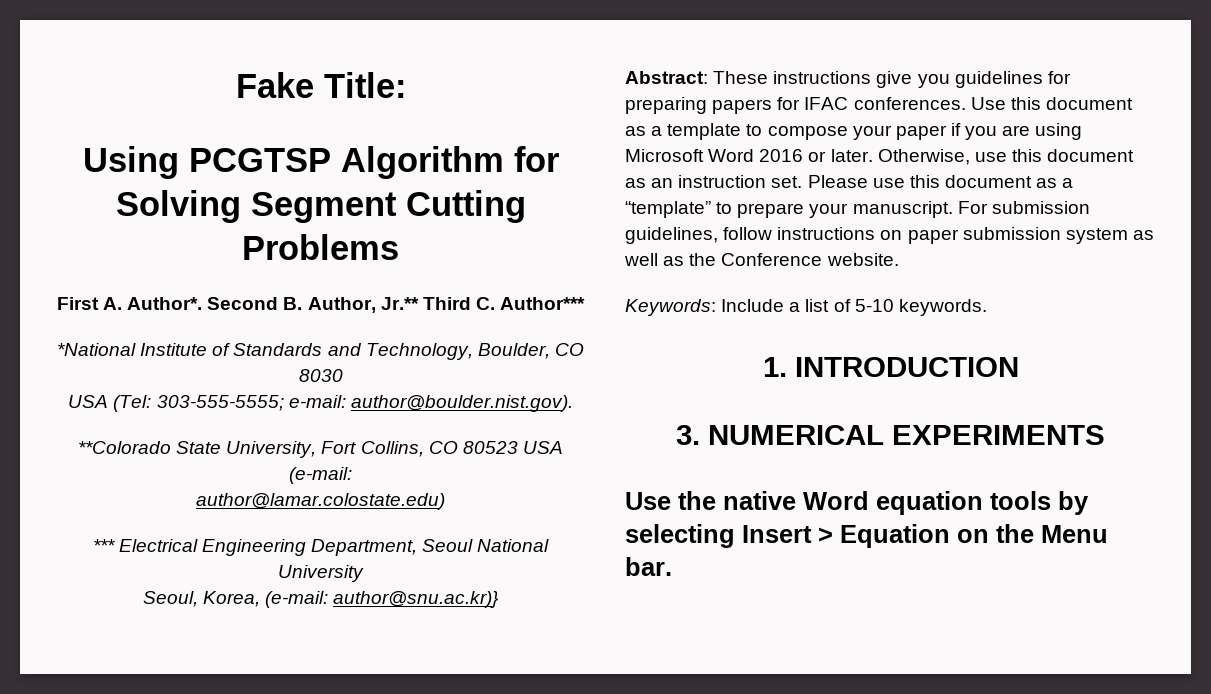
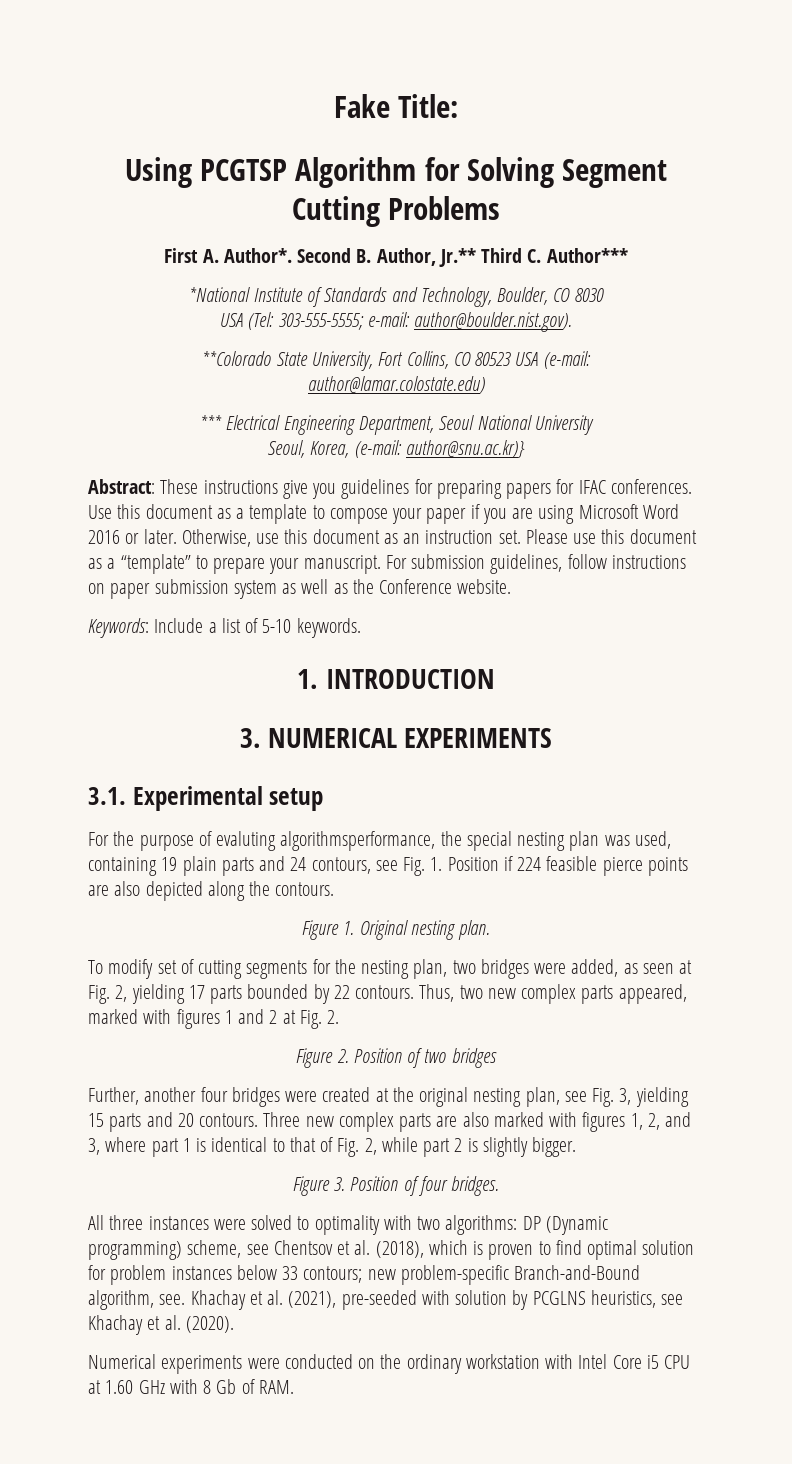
- Use the native Word equation tools by selecting Insert > Equation on the Menu bar.
+ 3.1. Experimental setup
+ For the purpose of evaluting algorithmsperformance, the special nesting plan was used, containing 19 plain parts and 24 contours, see Fig. 1. Position if 224 feasible pierce points are also depicted along the contours.
+ Figure 1. Original nesting plan.
+ To modify set of cutting segments for the nesting plan, two bridges were added, as seen at Fig. 2, yielding 17 parts bounded by 22 contours. Thus, two new complex parts appeared, marked with figures 1 and 2 at Fig. 2.
+ Figure 2. Position of two bridges
+ Further, another four bridges were created at the original nesting plan, see Fig. 3, yielding 15 parts and 20 contours. Three new complex parts are also marked with figures 1, 2, and 3, where part 1 is identical to that of Fig. 2, while part 2 is slightly bigger.
+ Figure 3. Position of four bridges.
+ All three instances were solved to optimality with two algorithms: DP (Dynamic programming) scheme, see Chentsov et al. (2018), which is proven to find optimal solution for problem instances below 33 contours; new problem-specific Branch-and-Bound algorithm, see. Khachay et al. (2021), pre-seeded with solution by PCGLNS heuristics, see Khachay et al. (2020).
+ Numerical experiments were conducted on the ordinary workstation with Intel Core i5 CPU at 1.60 GHz with 8 Gb of RAM.

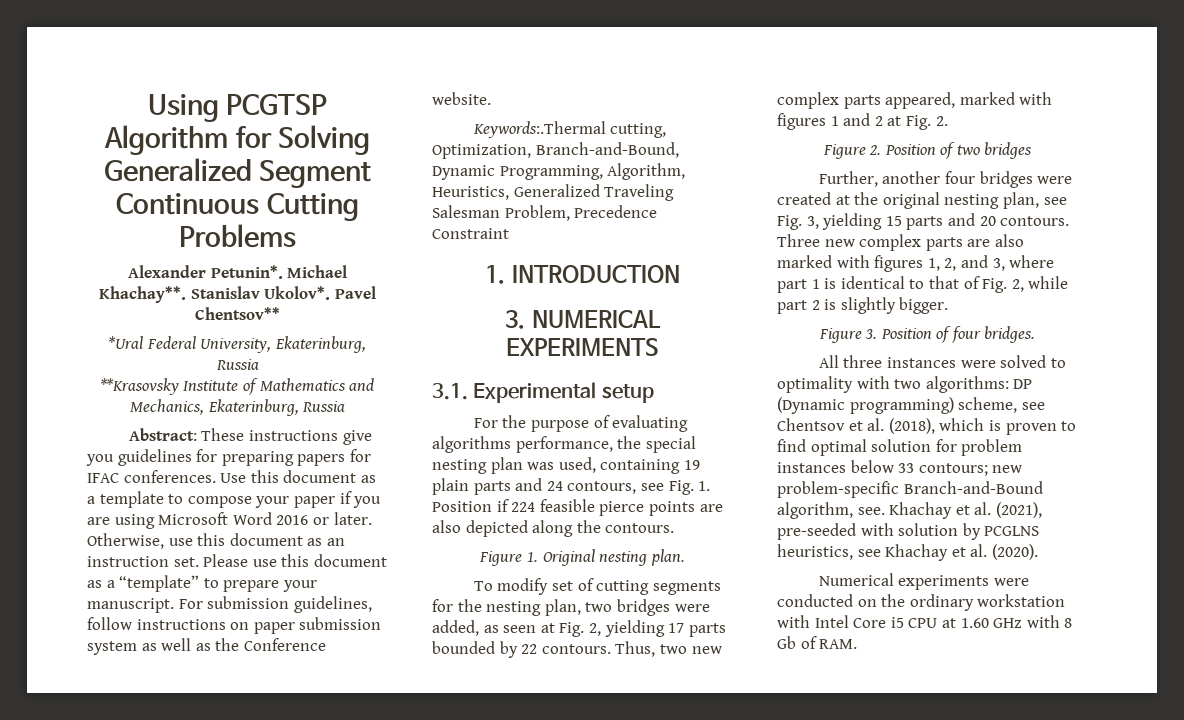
- Fake Title:
- Using PCGTSP Algorithm for Solving Segment Cutting Problems
+ Using PCGTSP Algorithm for Solving Generalized Segment Continuous Cutting Problems
- First A. Author*. Second B. Author, Jr.** Third C. Author***
- *National Institute of Standards and Technology, Boulder, CO 8030
- USA (Tel: 303-555-5555; e-mail: author@boulder.nist.gov).
- **Colorado State University, Fort Collins, CO 80523 USA (e-mail:
- author@lamar.colostate.edu)
- *** Electrical Engineering Department, Seoul National University
- Seoul, Korea, (e-mail: author@snu.ac.kr)}
+ Alexander Petunin*. Michael Khachay**. Stanislav Ukolov*. Pavel Chentsov**
+ *Ural Federal University, Ekaterinburg, Russia
+ **Krasovsky Institute of Mathematics and Mechanics, Ekaterinburg, Russia
- Keywords: Include a list of 5-10 keywords.
+ Keywords:.Thermal cutting, Optimization, Branch-and-Bound, Dynamic Programming, Algorithm, Heuristics, Generalized Traveling Salesman Problem, Precedence Constraint
- For the purpose of evaluting algorithmsperformance, the special nesting plan was used, containing 19 plain parts and 24 contours, see Fig. 1. Position if 224 feasible pierce points are also depicted along the contours.
+ For the purpose of evaluating algorithms performance, the special nesting plan was used, containing 19 plain parts and 24 contours, see Fig. 1. Position if 224 feasible pierce points are also depicted along the contours.

